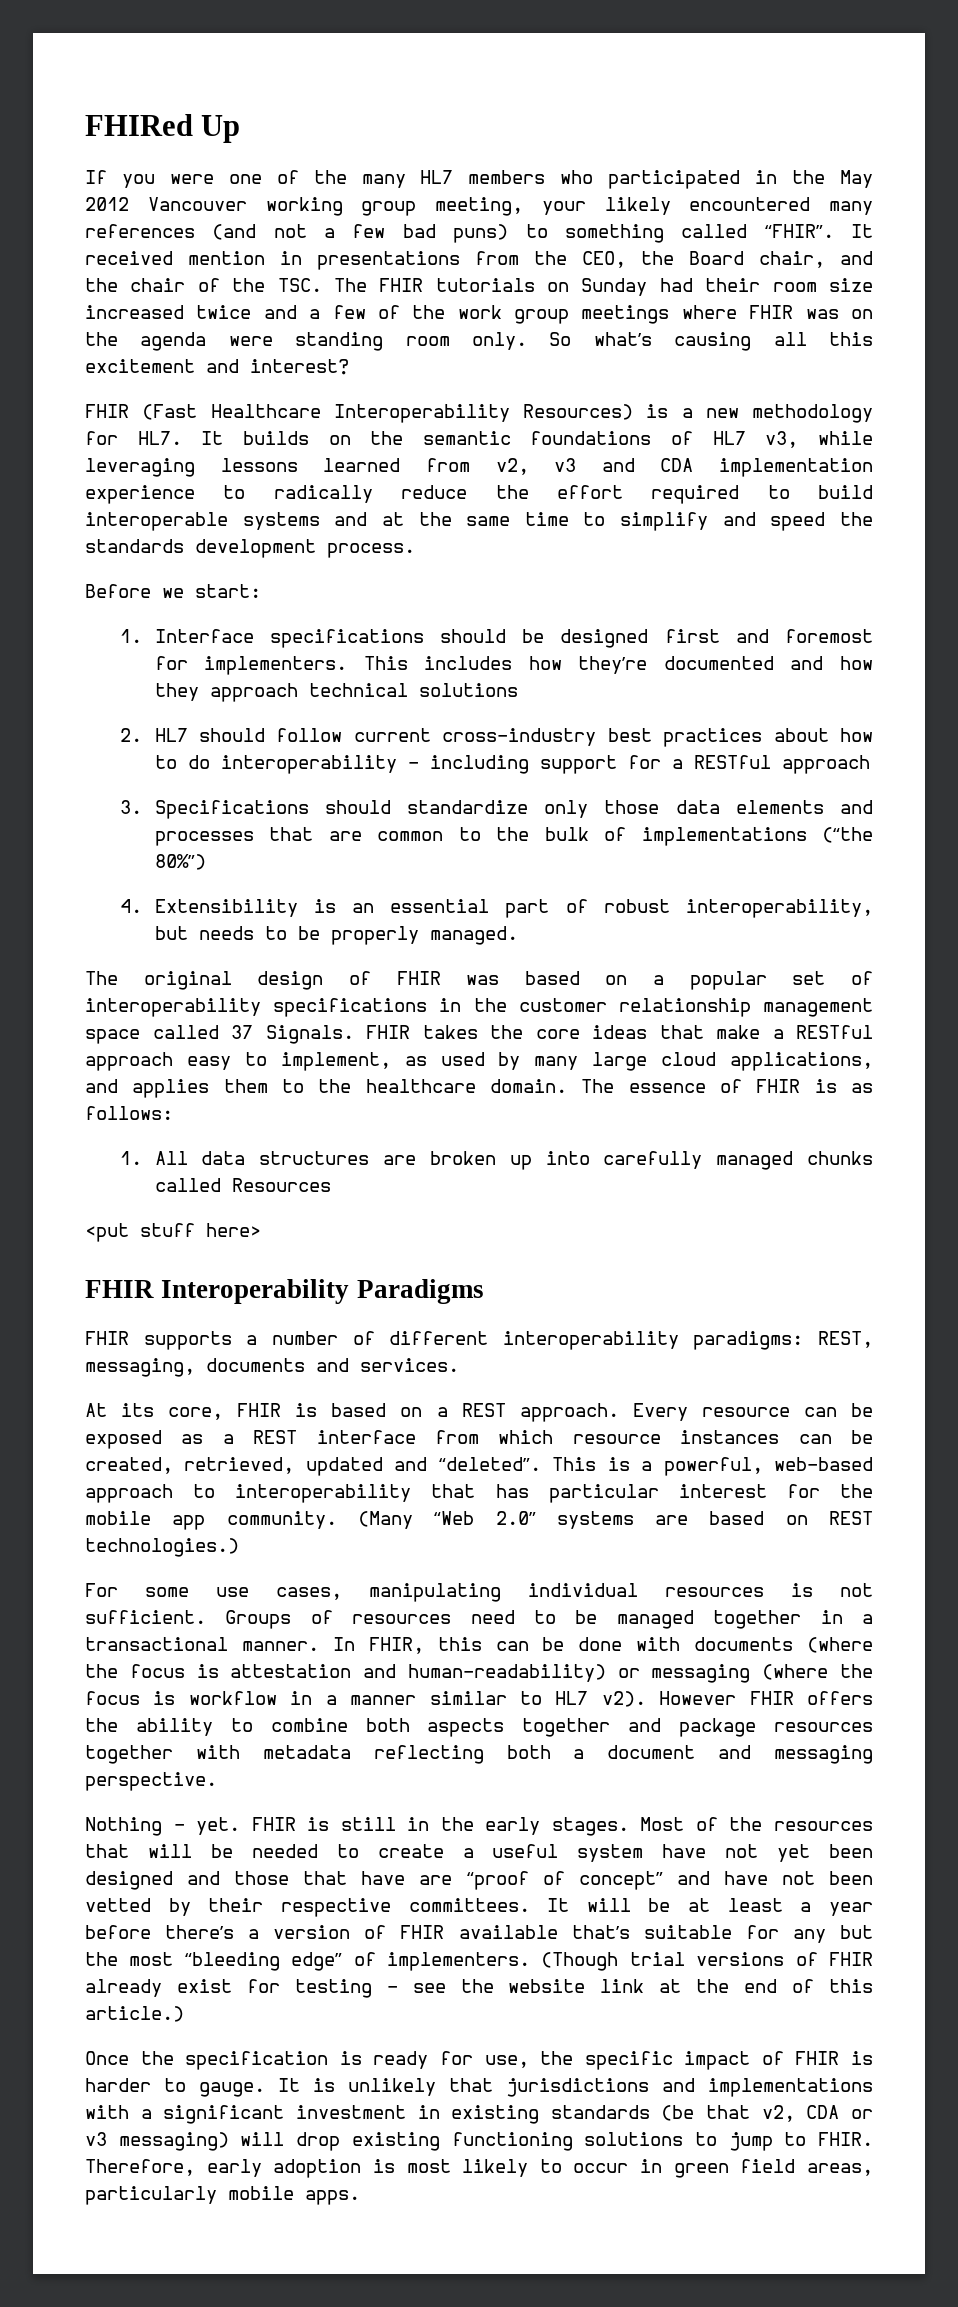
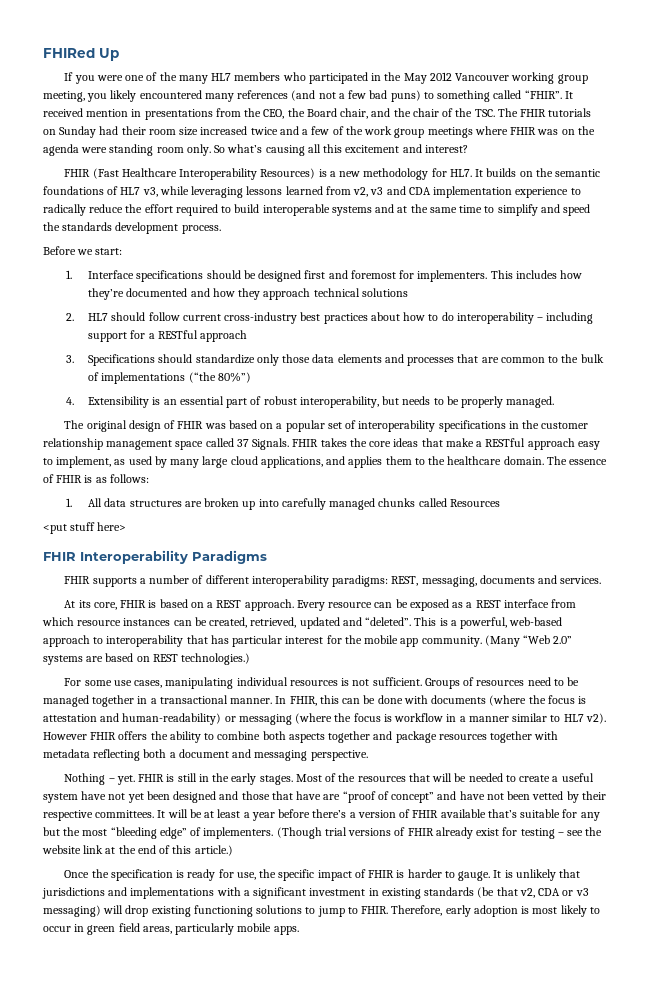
- If you were one of the many HL7 members who participated in the May 2012 Vancouver working group meeting, your likely encountered many references (and not a few bad puns) to something called “FHIR”.
+ If you were one of the many HL7 members who participated in the May 2012 Vancouver working group meeting, you likely encountered many references (and not a few bad puns) to something called “FHIR”.

